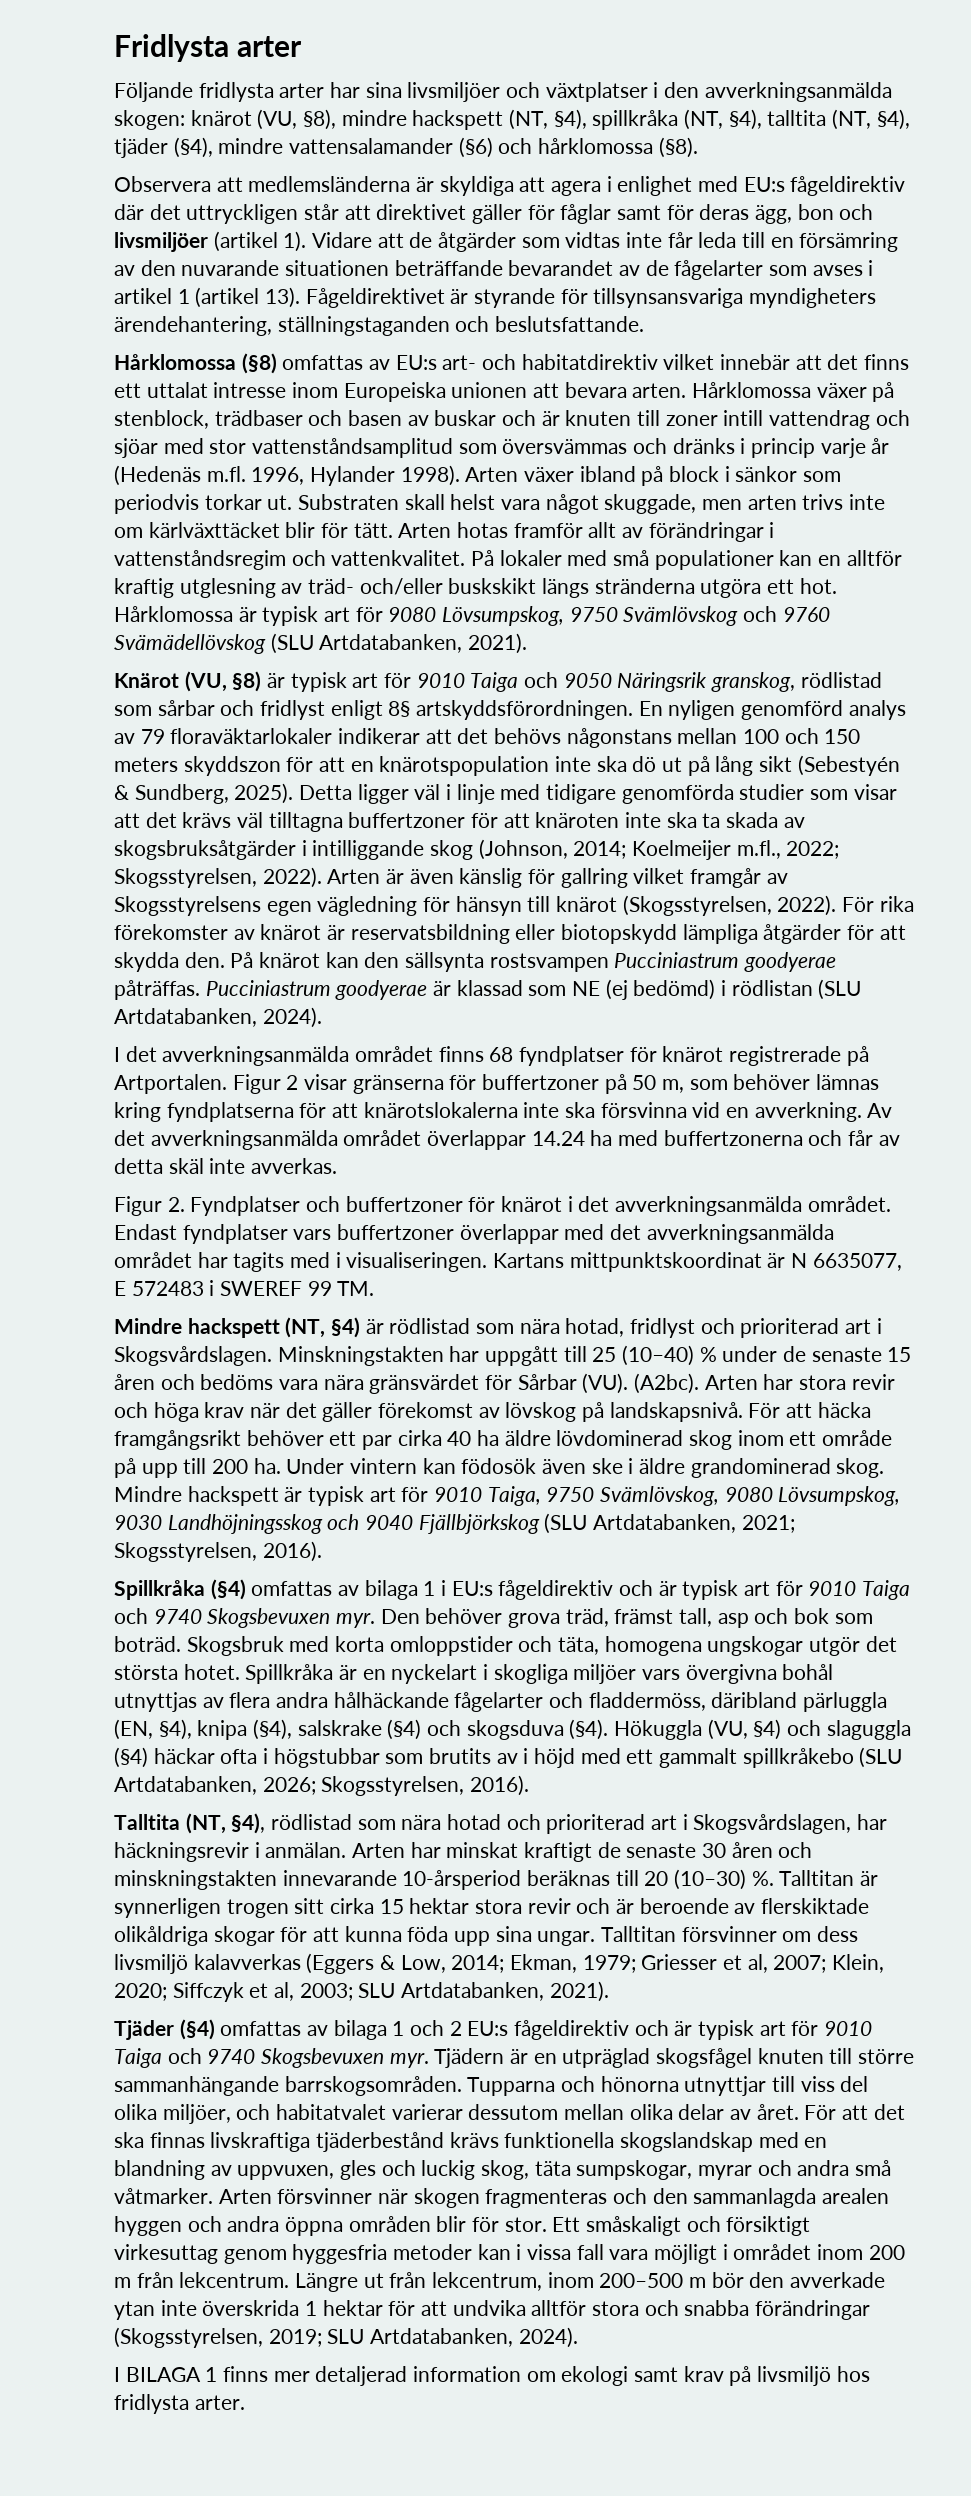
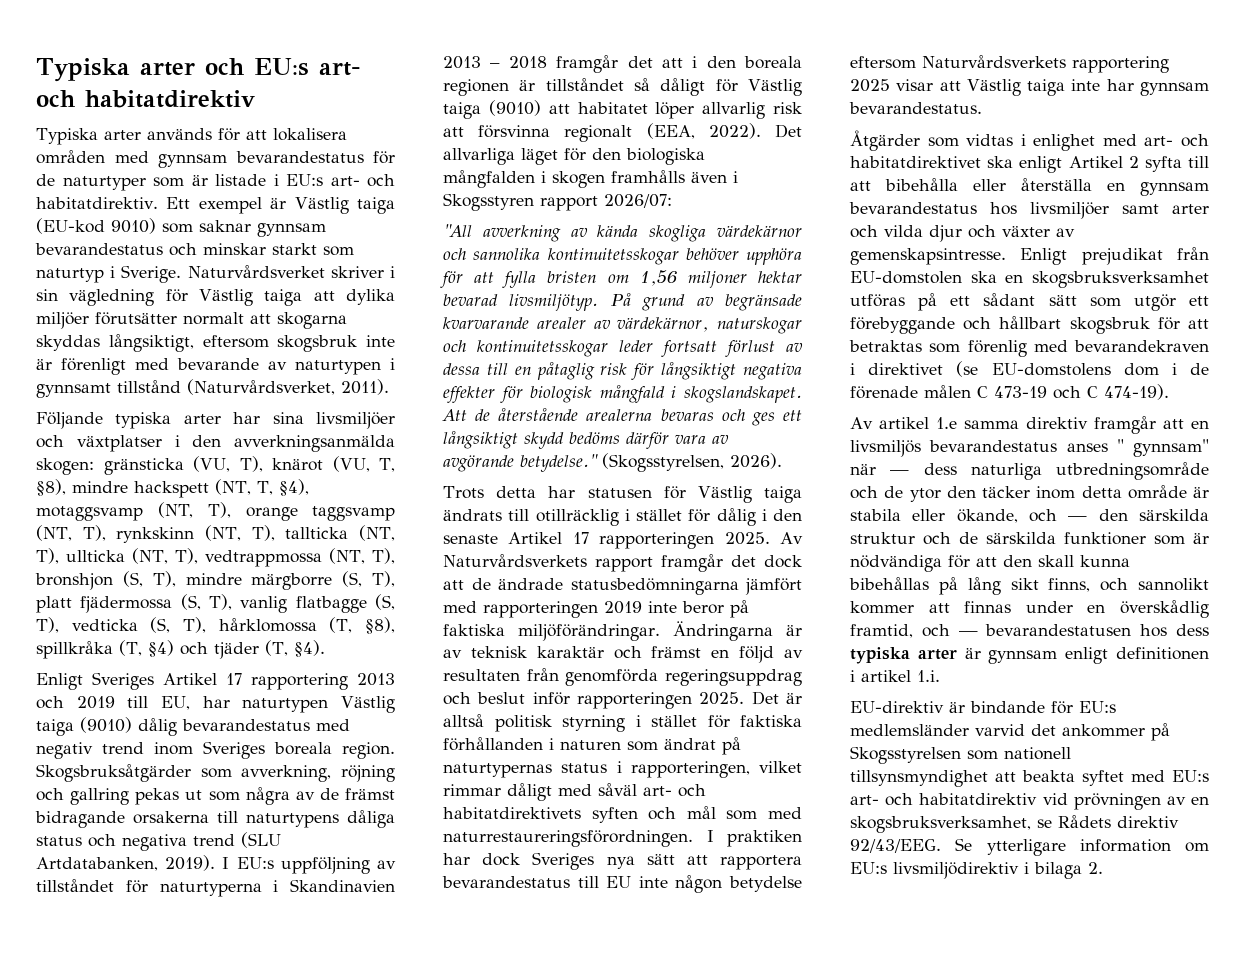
- Fridlysta arter
+ Typiska arter och EU:s art- och habitatdirektiv
+ Typiska arter används för att lokalisera områden med gynnsam bevarandestatus för de naturtyper som är listade i EU:s art- och habitatdirektiv. Ett exempel är Västlig taiga (EU-kod 9010) som saknar gynnsam bevarandestatus och minskar starkt som naturtyp i Sverige. Naturvårdsverket skriver i sin vägledning för Västlig taiga att dylika miljöer förutsätter normalt att skogarna skyddas långsiktigt, eftersom skogsbruk inte är förenligt med bevarande av naturtypen i gynnsamt tillstånd (Naturvårdsverket, 2011).
- Följande fridlysta arter har sina livsmiljöer och växtplatser i den avverkningsanmälda skogen: knärot (VU, §8), mindre hackspett (NT, §4), spillkråka (NT, §4), talltita (NT, §4), tjäder (§4), mindre vattensalamander (§6) och hårklomossa (§8).
- Observera att medlemsländerna är skyldiga att agera i enlighet med EU:s fågeldirektiv där det uttryckligen står att direktivet gäller för fåglar samt för deras ägg, bon och livsmiljöer (artikel 1). Vidare att de åtgärder som vidtas inte får leda till en försämring av den nuvarande situationen beträffande bevarandet av de fågelarter som avses i artikel 1 (artikel 13). Fågeldirektivet är styrande för tillsynsansvariga myndigheters ärendehantering, ställningstaganden och beslutsfattande.
- Hårklomossa (§8) omfattas av EU:s art- och habitatdirektiv vilket innebär att det finns ett uttalat intresse inom Europeiska unionen att bevara arten. Hårklomossa växer på stenblock, trädbaser och basen av buskar och är knuten till zoner intill vattendrag och sjöar med stor vattenståndsamplitud som översvämmas och dränks i princip varje år (Hedenäs m.fl. 1996, Hylander 1998). Arten växer ibland på block i sänkor som periodvis torkar ut. Substraten skall helst vara något skuggade, men arten trivs inte om kärlväxttäcket blir för tätt. Arten hotas framför allt av förändringar i vattenståndsregim och vattenkvalitet. På lokaler med små populationer kan en alltför kraftig utglesning av träd- och/eller buskskikt längs stränderna utgöra ett hot. Hårklomossa är typisk art för 9080 Lövsumpskog, 9750 Svämlövskog och 9760 Svämädellövskog (SLU Artdatabanken, 2021).
- Knärot (VU, §8) är typisk art för 9010 Taiga och 9050 Näringsrik granskog, rödlistad som sårbar och fridlyst enligt 8§ artskyddsförordningen. En nyligen genomförd analys av 79 floraväktarlokaler indikerar att det behövs någonstans mellan 100 och 150 meters skyddszon för att en knärotspopulation inte ska dö ut på lång sikt (Sebestyén & Sundberg, 2025). Detta ligger väl i linje med tidigare genomförda studier som visar att det krävs väl tilltagna buffertzoner för att knäroten inte ska ta skada av skogsbruksåtgärder i intilliggande skog (Johnson, 2014; Koelmeijer m.fl., 2022; Skogsstyrelsen, 2022). Arten är även känslig för gallring vilket framgår av Skogsstyrelsens egen vägledning för hänsyn till knärot (Skogsstyrelsen, 2022). För rika förekomster av knärot är reservatsbildning eller biotopskydd lämpliga åtgärder för att skydda den. På knärot kan den sällsynta rostsvampen Pucciniastrum goodyerae påträffas. Pucciniastrum goodyerae är klassad som NE (ej bedömd) i rödlistan (SLU Artdatabanken, 2024).
- I det avverkningsanmälda området finns 68 fyndplatser för knärot registrerade på Artportalen. Figur 2 visar gränserna för buffertzoner på 50 m, som behöver lämnas kring fyndplatserna för att knärotslokalerna inte ska försvinna vid en avverkning. Av det avverkningsanmälda området överlappar 14.24 ha med buffertzonerna och får av detta skäl inte avverkas.
- Figur 2. Fyndplatser och buffertzoner för knärot i det avverkningsanmälda området. Endast fyndplatser vars buffertzoner överlappar med det avverkningsanmälda området har tagits med i visualiseringen. Kartans mittpunktskoordinat är N 6635077, E 572483 i SWEREF 99 TM.
- Mindre hackspett (NT, §4) är rödlistad som nära hotad, fridlyst och prioriterad art i Skogsvårdslagen. Minskningstakten har uppgått till 25 (10–40) % under de senaste 15 åren och bedöms vara nära gränsvärdet för Sårbar (VU). (A2bc). Arten har stora revir och höga krav när det gäller förekomst av lövskog på landskapsnivå. För att häcka framgångsrikt behöver ett par cirka 40 ha äldre lövdominerad skog inom ett område på upp till 200 ha. Under vintern kan födosök även ske i äldre grandominerad skog. Mindre hackspett är typisk art för 9010 Taiga, 9750 Svämlövskog, 9080 Lövsumpskog, 9030 Landhöjningsskog och 9040 Fjällbjörkskog (SLU Artdatabanken, 2021; Skogsstyrelsen, 2016).
- Spillkråka (§4) omfattas av bilaga 1 i EU:s fågeldirektiv och är typisk art för 9010 Taiga och 9740 Skogsbevuxen myr. Den behöver grova träd, främst tall, asp och bok som boträd. Skogsbruk med korta omloppstider och täta, homogena ungskogar utgör det största hotet. Spillkråka är en nyckelart i skogliga miljöer vars övergivna bohål utnyttjas av flera andra hålhäckande fågelarter och fladdermöss, däribland pärluggla (EN, §4), knipa (§4), salskrake (§4) och skogsduva (§4). Hökuggla (VU, §4) och slaguggla (§4) häckar ofta i högstubbar som brutits av i höjd med ett gammalt spillkråkebo (SLU Artdatabanken, 2026; Skogsstyrelsen, 2016).
- Talltita (NT, §4), rödlistad som nära hotad och prioriterad art i Skogsvårdslagen, har häckningsrevir i anmälan. Arten har minskat kraftigt de senaste 30 åren och minskningstakten innevarande 10-årsperiod beräknas till 20 (10–30) %. Talltitan är synnerligen trogen sitt cirka 15 hektar stora revir och är beroende av flerskiktade olikåldriga skogar för att kunna föda upp sina ungar. Talltitan försvinner om dess livsmiljö kalavverkas (Eggers & Low, 2014; Ekman, 1979; Griesser et al, 2007; Klein, 2020; Siffczyk et al, 2003; SLU Artdatabanken, 2021).
- Tjäder (§4) omfattas av bilaga 1 och 2 EU:s fågeldirektiv och är typisk art för 9010 Taiga och 9740 Skogsbevuxen myr. Tjädern är en utpräglad skogsfågel knuten till större sammanhängande barrskogsområden. Tupparna och hönorna utnyttjar till viss del olika miljöer, och habitatvalet varierar dessutom mellan olika delar av året. För att det ska finnas livskraftiga tjäderbestånd krävs funktionella skogslandskap med en blandning av uppvuxen, gles och luckig skog, täta sumpskogar, myrar och andra små våtmarker. Arten försvinner när skogen fragmenteras och den sammanlagda arealen hyggen och andra öppna områden blir för stor. Ett småskaligt och försiktigt virkesuttag genom hyggesfria metoder kan i vissa fall vara möjligt i området inom 200 m från lekcentrum. Längre ut från lekcentrum, inom 200–500 m bör den avverkade ytan inte överskrida 1 hektar för att undvika alltför stora och snabba förändringar (Skogsstyrelsen, 2019; SLU Artdatabanken, 2024).
- I BILAGA 1 finns mer detaljerad information om ekologi samt krav på livsmiljö hos fridlysta arter.
+ Följande typiska arter har sina livsmiljöer och växtplatser i den avverkningsanmälda skogen: gränsticka (VU, T), knärot (VU, T, §8), mindre hackspett (NT, T, §4), motaggsvamp (NT, T), orange taggsvamp (NT, T), rynkskinn (NT, T), tallticka (NT, T), ullticka (NT, T), vedtrappmossa (NT, T), bronshjon (S, T), mindre märgborre (S, T), platt fjädermossa (S, T), vanlig flatbagge (S, T), vedticka (S, T), hårklomossa (T, §8), spillkråka (T, §4) och tjäder (T, §4).
+ Enligt Sveriges Artikel 17 rapportering 2013 och 2019 till EU, har naturtypen Västlig taiga (9010) dålig bevarandestatus med negativ trend inom Sveriges boreala region. Skogsbruksåtgärder som avverkning, röjning och gallring pekas ut som några av de främst bidragande orsakerna till naturtypens dåliga status och negativa trend (SLU Artdatabanken, 2019). I EU:s uppföljning av tillståndet för naturtyperna i Skandinavien 2013 – 2018 framgår det att i den boreala regionen är tillståndet så dåligt för Västlig taiga (9010) att habitatet löper allvarlig risk att försvinna regionalt (EEA, 2022). Det allvarliga läget för den biologiska mångfalden i skogen framhålls även i Skogsstyren rapport 2026/07:
+ "All avverkning av kända skogliga värdekärnor och sannolika kontinuitetsskogar behöver upphöra för att fylla bristen om 1,56 miljoner hektar bevarad livsmiljötyp. På grund av begränsade kvarvarande arealer av värdekärnor, naturskogar och kontinuitetsskogar leder fortsatt förlust av dessa till en påtaglig risk för långsiktigt negativa effekter för biologisk mångfald i skogslandskapet. Att de återstående arealerna bevaras och ges ett långsiktigt skydd bedöms därför vara av avgörande betydelse." (Skogsstyrelsen, 2026).
+ Trots detta har statusen för Västlig taiga ändrats till otillräcklig i stället för dålig i den senaste Artikel 17 rapporteringen 2025. Av Naturvårdsverkets rapport framgår det dock att de ändrade statusbedömningarna jämfört med rapporteringen 2019 inte beror på faktiska miljöförändringar. Ändringarna är av teknisk karaktär och främst en följd av resultaten från genomförda regeringsuppdrag och beslut inför rapporteringen 2025. Det är alltså politisk styrning i stället för faktiska förhållanden i naturen som ändrat på naturtypernas status i rapporteringen, vilket rimmar dåligt med såväl art- och habitatdirektivets syften och mål som med naturrestaureringsförordningen. I praktiken har dock Sveriges nya sätt att rapportera bevarandestatus till EU inte någon betydelse eftersom Naturvårdsverkets rapportering 2025 visar att Västlig taiga inte har gynnsam bevarandestatus.
+ Åtgärder som vidtas i enlighet med art- och habitatdirektivet ska enligt Artikel 2 syfta till att bibehålla eller återställa en gynnsam bevarandestatus hos livsmiljöer samt arter och vilda djur och växter av gemenskapsintresse. Enligt prejudikat från EU-domstolen ska en skogsbruksverksamhet utföras på ett sådant sätt som utgör ett förebyggande och hållbart skogsbruk för att betraktas som förenlig med bevarandekraven i direktivet (se EU-domstolens dom i de förenade målen C 473-19 och C 474-19).
+ Av artikel 1.e samma direktiv framgår att en livsmiljös bevarandestatus anses " gynnsam" när — dess naturliga utbredningsområde och de ytor den täcker inom detta område är stabila eller ökande, och — den särskilda struktur och de särskilda funktioner som är nödvändiga för att den skall kunna bibehållas på lång sikt finns, och sannolikt kommer att finnas under en överskådlig framtid, och — bevarandestatusen hos dess typiska arter är gynnsam enligt definitionen i artikel 1.i.
+ EU-direktiv är bindande för EU:s medlemsländer varvid det ankommer på Skogsstyrelsen som nationell tillsynsmyndighet att beakta syftet med EU:s art- och habitatdirektiv vid prövningen av en skogsbruksverksamhet, se Rådets direktiv 92/43/EEG. Se ytterligare information om EU:s livsmiljödirektiv i bilaga 2.

